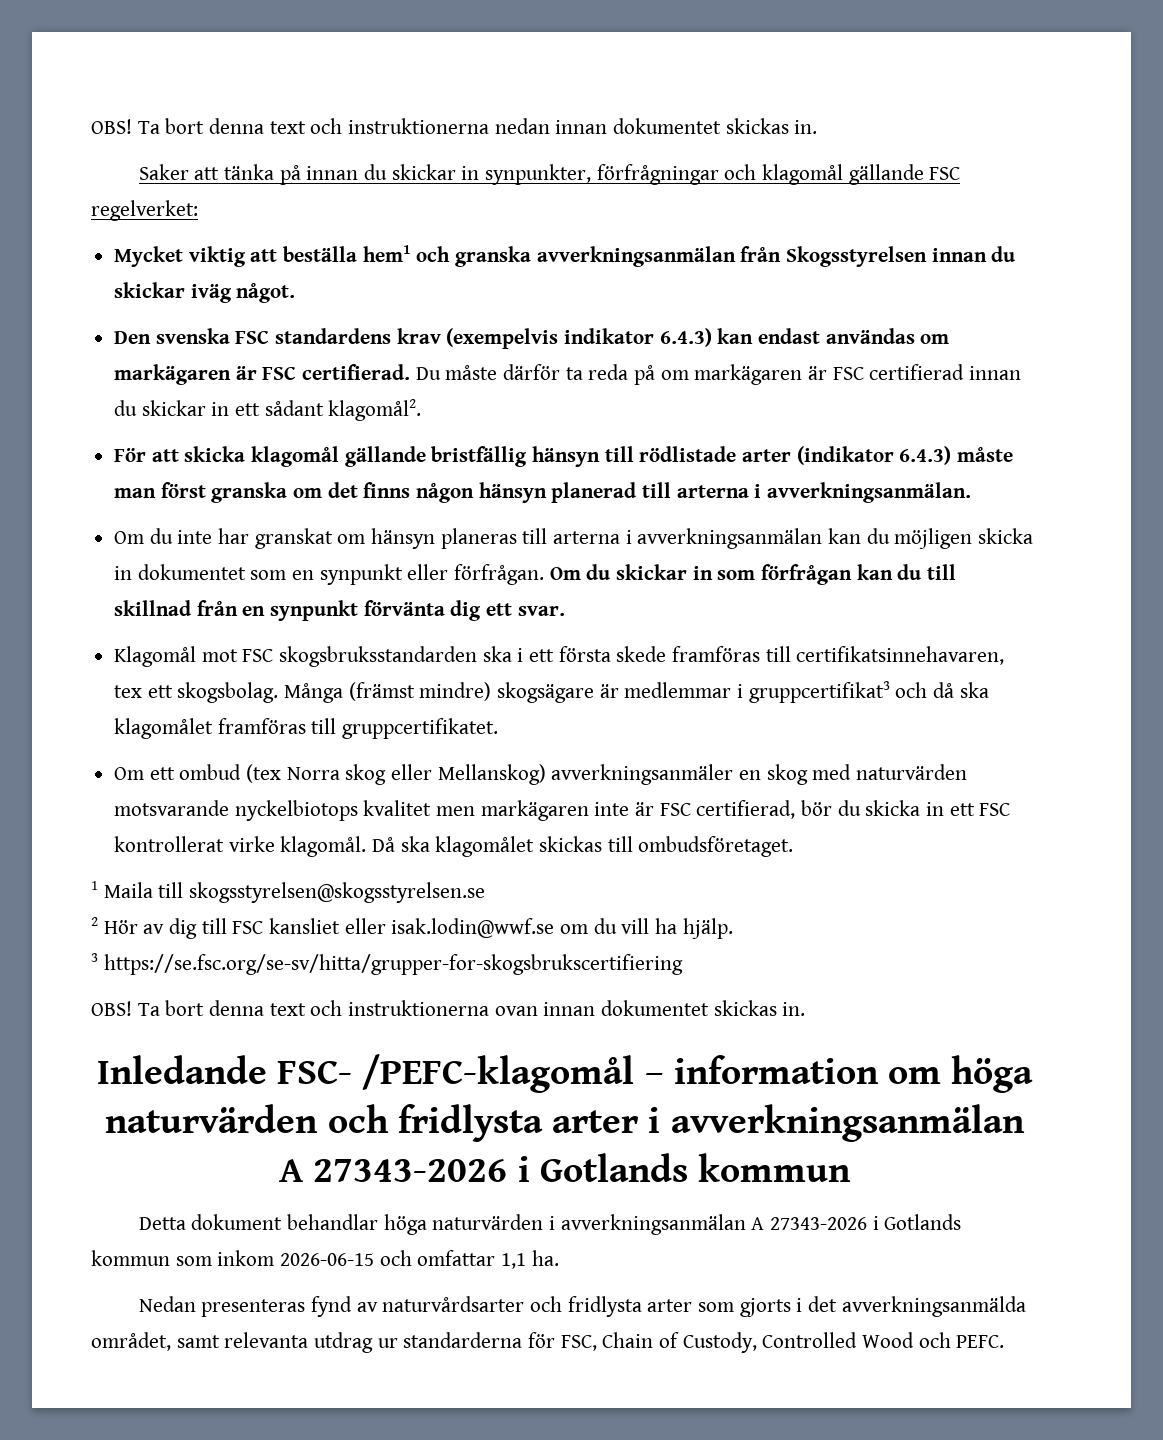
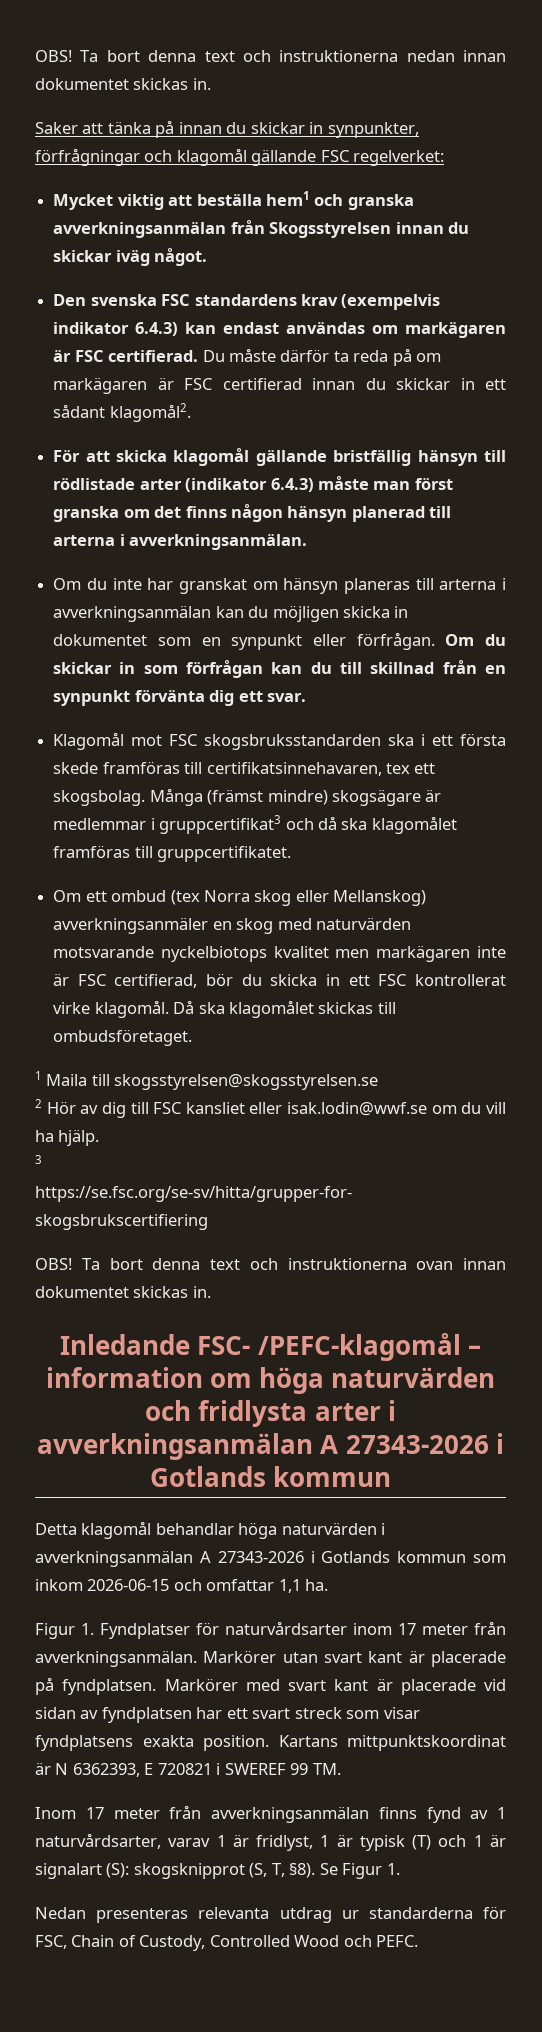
- Detta dokument behandlar höga naturvärden i avverkningsanmälan A 27343-2026 i Gotlands kommun som inkom 2026-06-15 och omfattar 1,1 ha.
+ Detta klagomål behandlar höga naturvärden i avverkningsanmälan A 27343-2026 i Gotlands kommun som inkom 2026-06-15 och omfattar 1,1 ha.
- Nedan presenteras fynd av naturvårdsarter och fridlysta arter som gjorts i det avverkningsanmälda området, samt relevanta utdrag ur standarderna för FSC, Chain of Custody, Controlled Wood och PEFC.
+ Figur 1. Fyndplatser för naturvårdsarter inom 17 meter från avverkningsanmälan. Markörer utan svart kant är placerade på fyndplatsen. Markörer med svart kant är placerade vid sidan av fyndplatsen har ett svart streck som visar fyndplatsens exakta position. Kartans mittpunktskoordinat är N 6362393, E 720821 i SWEREF 99 TM.
+ Inom 17 meter från avverkningsanmälan finns fynd av 1 naturvårdsarter, varav 1 är fridlyst, 1 är typisk (T) och 1 är signalart (S): skogsknipprot (S, T, §8). Se Figur 1.
+ Nedan presenteras relevanta utdrag ur standarderna för FSC, Chain of Custody, Controlled Wood och PEFC.

